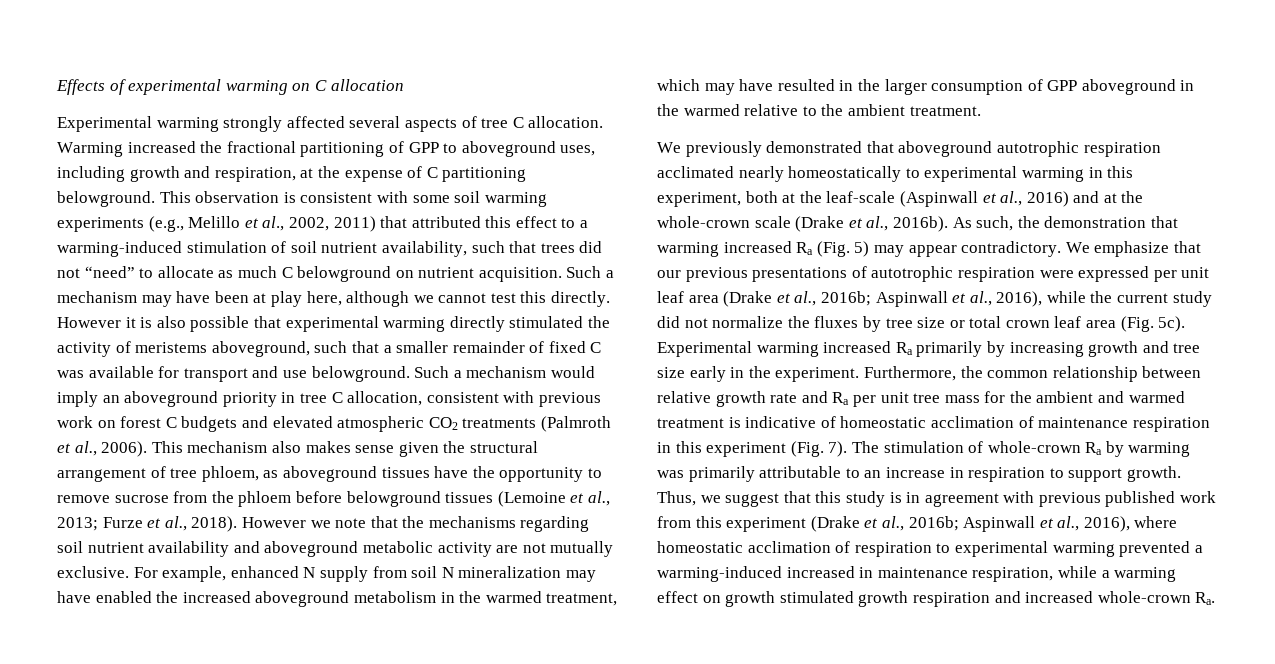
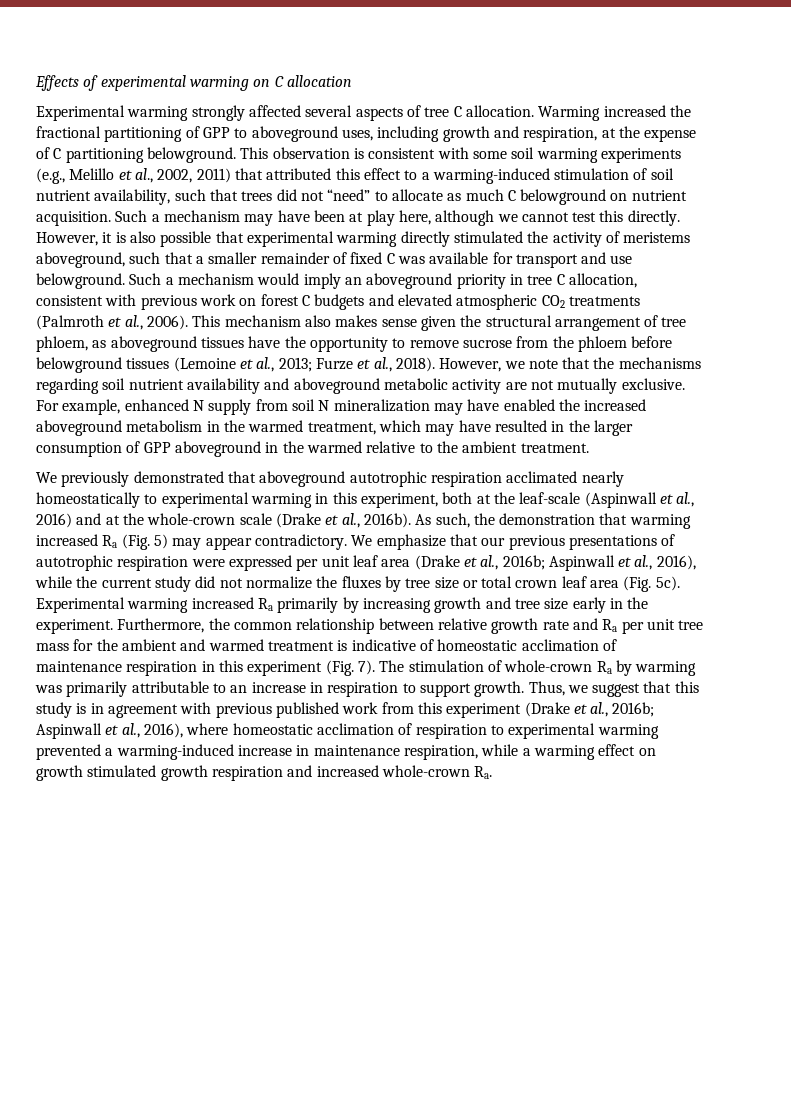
- However it is also possible that experimental warming directly stimulated the activity of meristems aboveground, such that a smaller remainder of fixed C was available for transport and use belowground.
+ However, it is also possible that experimental warming directly stimulated the activity of meristems aboveground, such that a smaller remainder of fixed C was available for transport and use belowground.
- However we note that the mechanisms regarding soil nutrient availability and aboveground metabolic activity are not mutually exclusive.
+ However, we note that the mechanisms regarding soil nutrient availability and aboveground metabolic activity are not mutually exclusive.
- Thus, we suggest that this study is in agreement with previous published work from this experiment (Drake et al., 2016b; Aspinwall et al., 2016), where homeostatic acclimation of respiration to experimental warming prevented a warming-induced increased in maintenance respiration, while a warming effect on growth stimulated growth respiration and increased whole-crown Ra.
+ Thus, we suggest that this study is in agreement with previous published work from this experiment (Drake et al., 2016b; Aspinwall et al., 2016), where homeostatic acclimation of respiration to experimental warming prevented a warming-induced increase in maintenance respiration, while a warming effect on growth stimulated growth respiration and increased whole-crown Ra.

